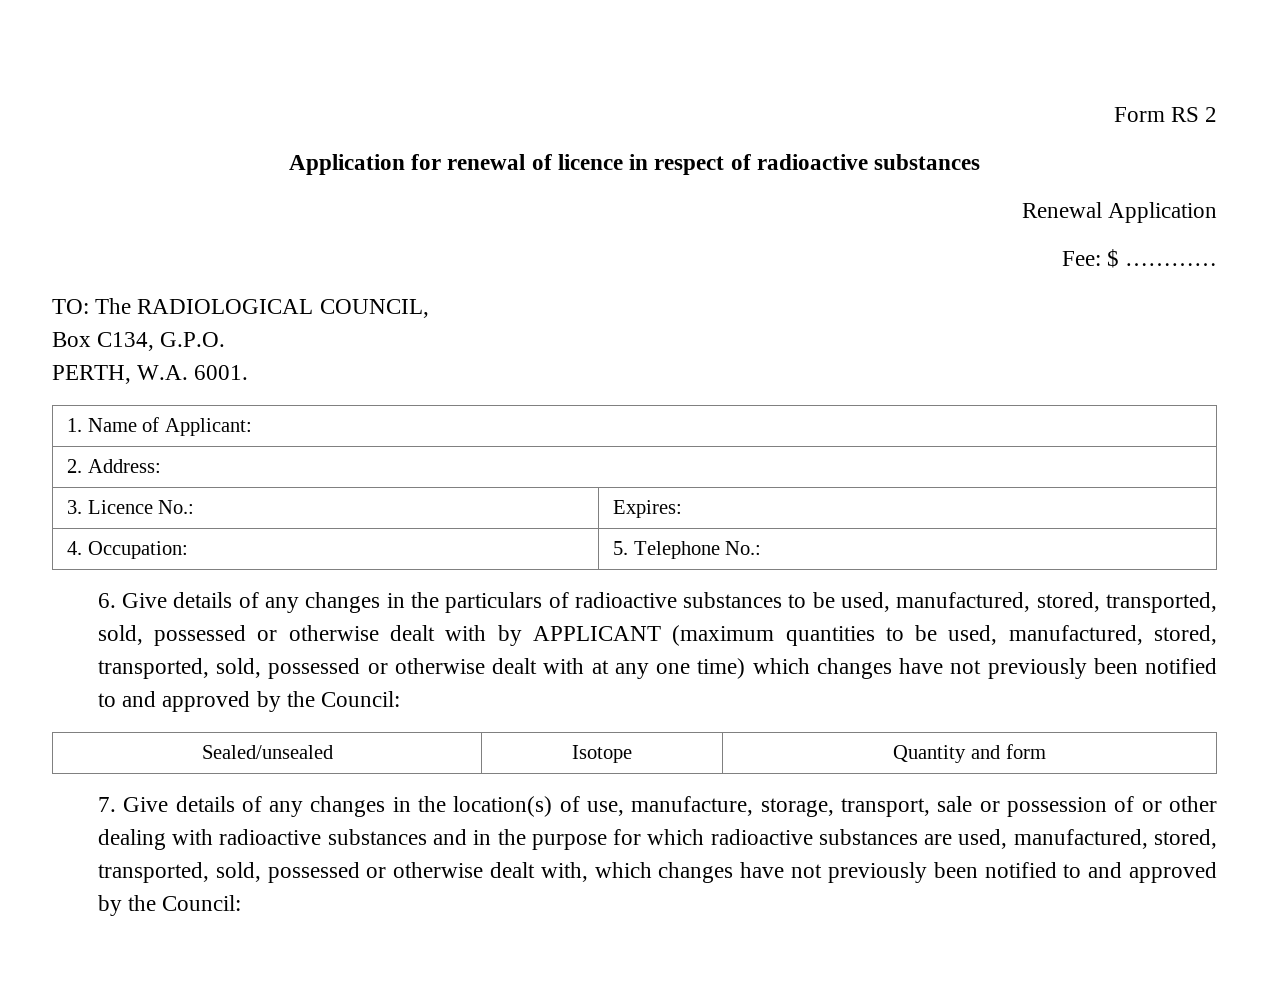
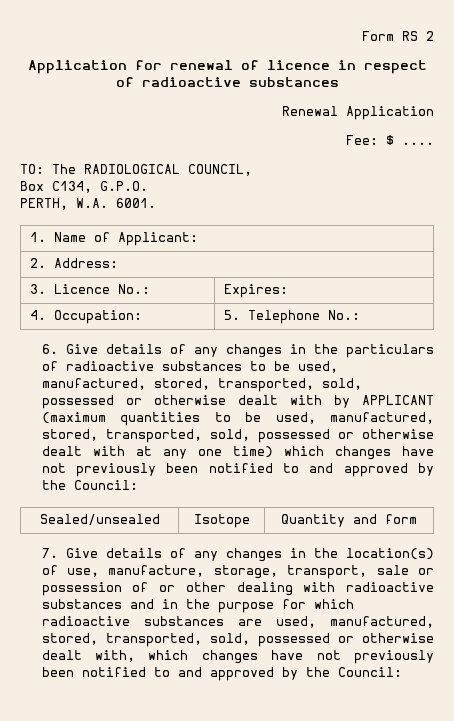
- Fee: $ …………
+ Fee: $ ....

